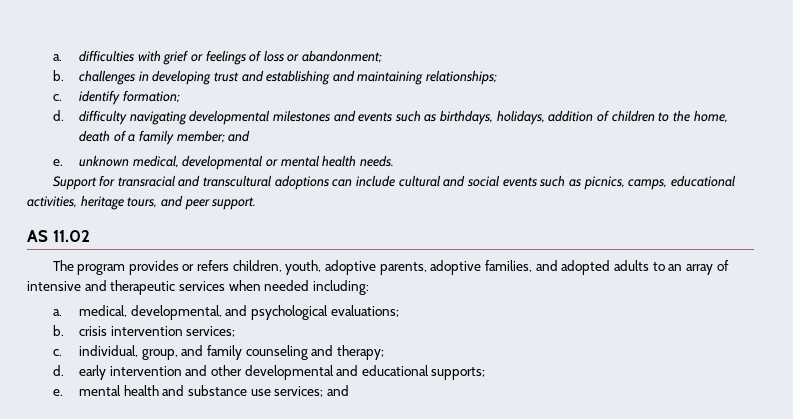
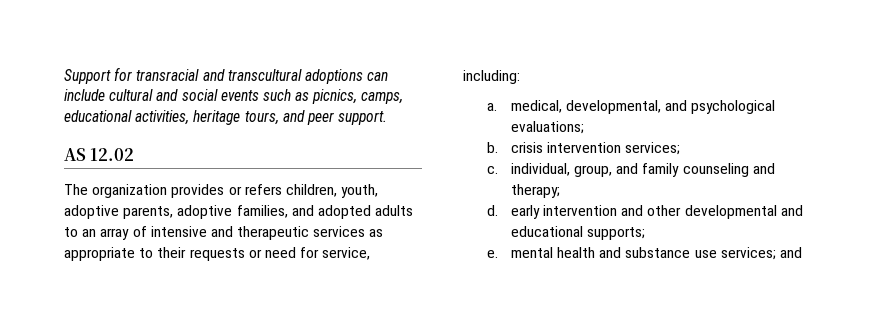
- a. difficulties with grief or feelings of loss or abandonment;
- b. challenges in developing trust and establishing and maintaining relationships;
- c. identify formation;
- d. difficulty navigating developmental milestones and events such as birthdays, holidays, addition of children to the home, death of a family member; and
- e. unknown medical, developmental or mental health needs.
- AS 11.02
+ AS 12.02
- The program provides or refers children, youth, adoptive parents, adoptive families, and adopted adults to an array of intensive and therapeutic services when needed including:
+ The organization provides or refers children, youth, adoptive parents, adoptive families, and adopted adults to an array of intensive and therapeutic services as appropriate to their requests or need for service, including:

